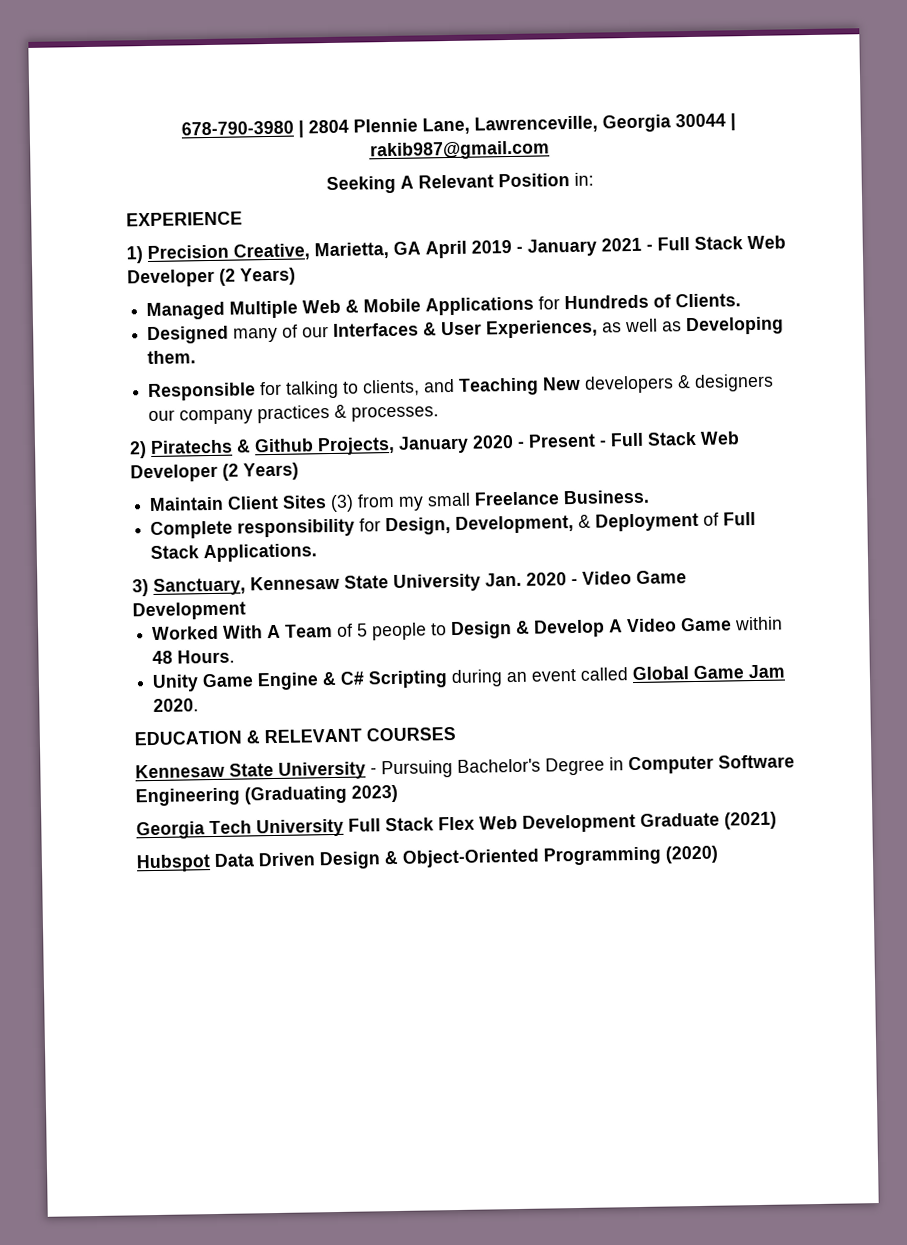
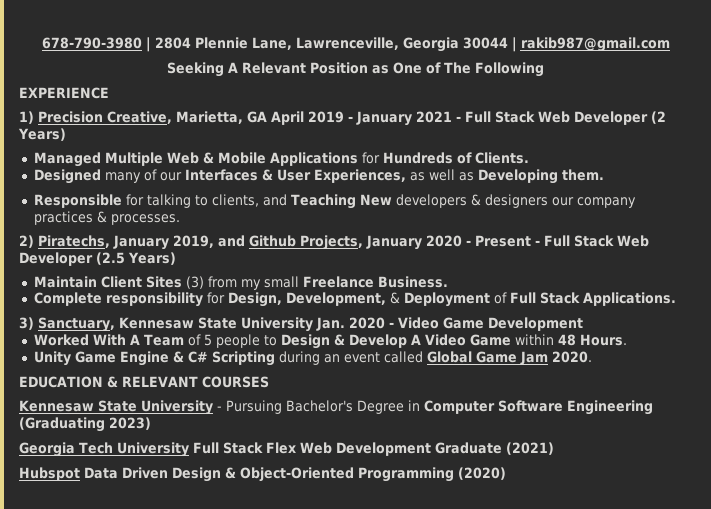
- Seeking A Relevant Position in:
+ Seeking A Relevant Position as One of The Following
- 2) Piratechs & Github Projects, January 2020 - Present - Full Stack Web Developer (2 Years)
+ 2) Piratechs, January 2019, and Github Projects, January 2020 - Present - Full Stack Web Developer (2.5 Years)

